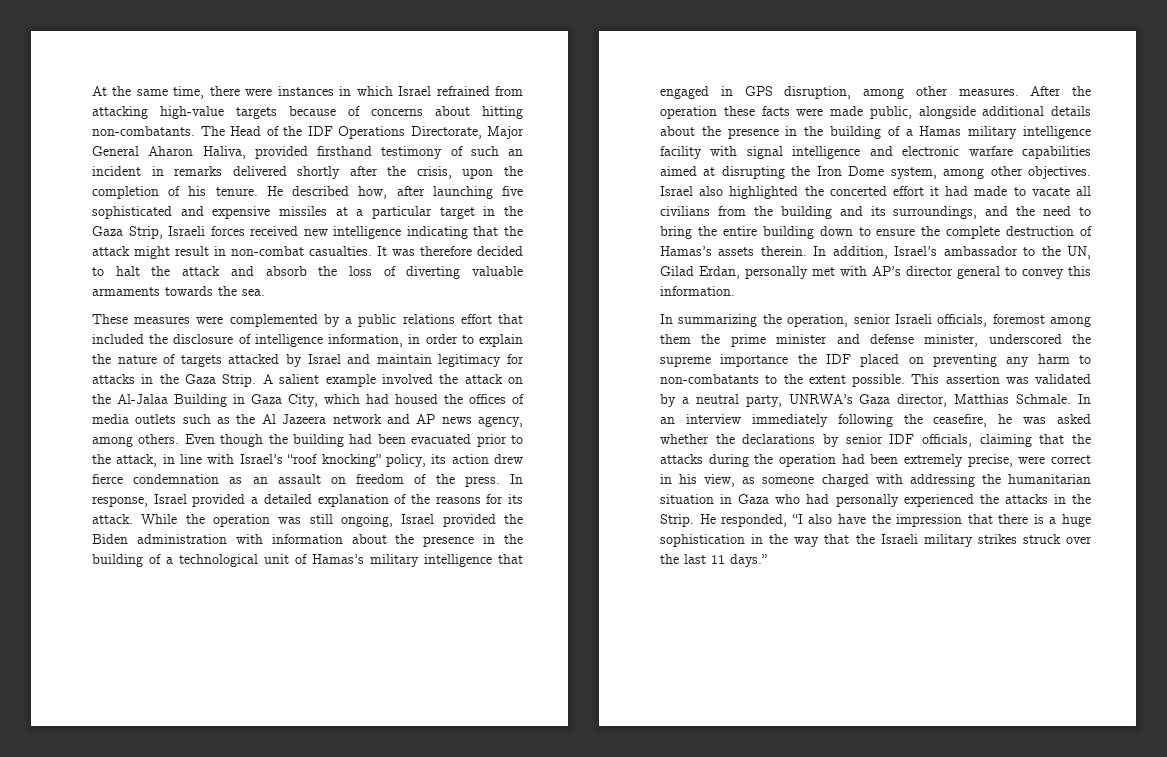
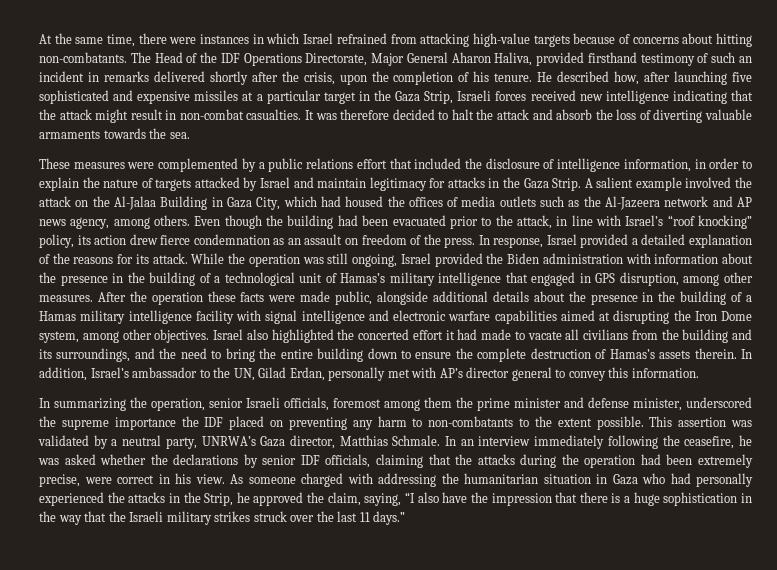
- A salient example involved the attack on the Al-Jalaa Building in Gaza City, which had housed the offices of media outlets such as the Al Jazeera network and AP news agency, among others.
+ A salient example involved the attack on the Al-Jalaa Building in Gaza City, which had housed the offices of media outlets such as the Al-Jazeera network and AP news agency, among others.
- In an interview immediately following the ceasefire, he was asked whether the declarations by senior IDF officials, claiming that the attacks during the operation had been extremely precise, were correct in his view, as someone charged with addressing the humanitarian situation in Gaza who had personally experienced the attacks in the Strip. He responded, “I also have the impression that there is a huge sophistication in the way that the Israeli military strikes struck over the last 11 days.”
+ In an interview immediately following the ceasefire, he was asked whether the declarations by senior IDF officials, claiming that the attacks during the operation had been extremely precise, were correct in his view. As someone charged with addressing the humanitarian situation in Gaza who had personally experienced the attacks in the Strip, he approved the claim, saying, “I also have the impression that there is a huge sophistication in the way that the Israeli military strikes struck over the last 11 days.”

